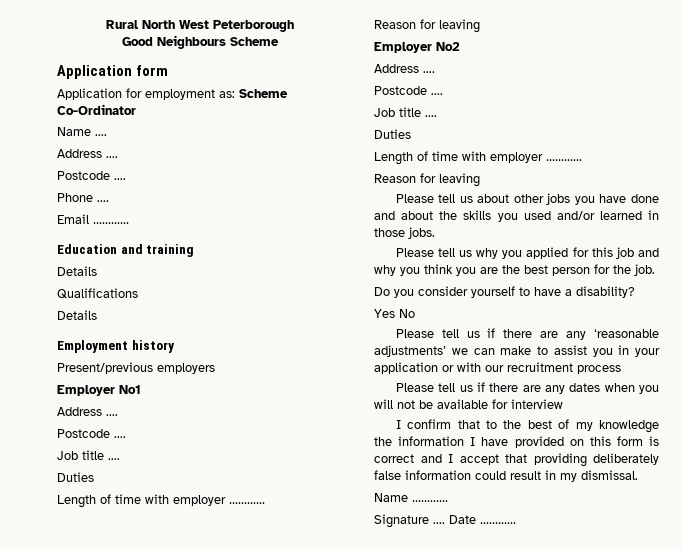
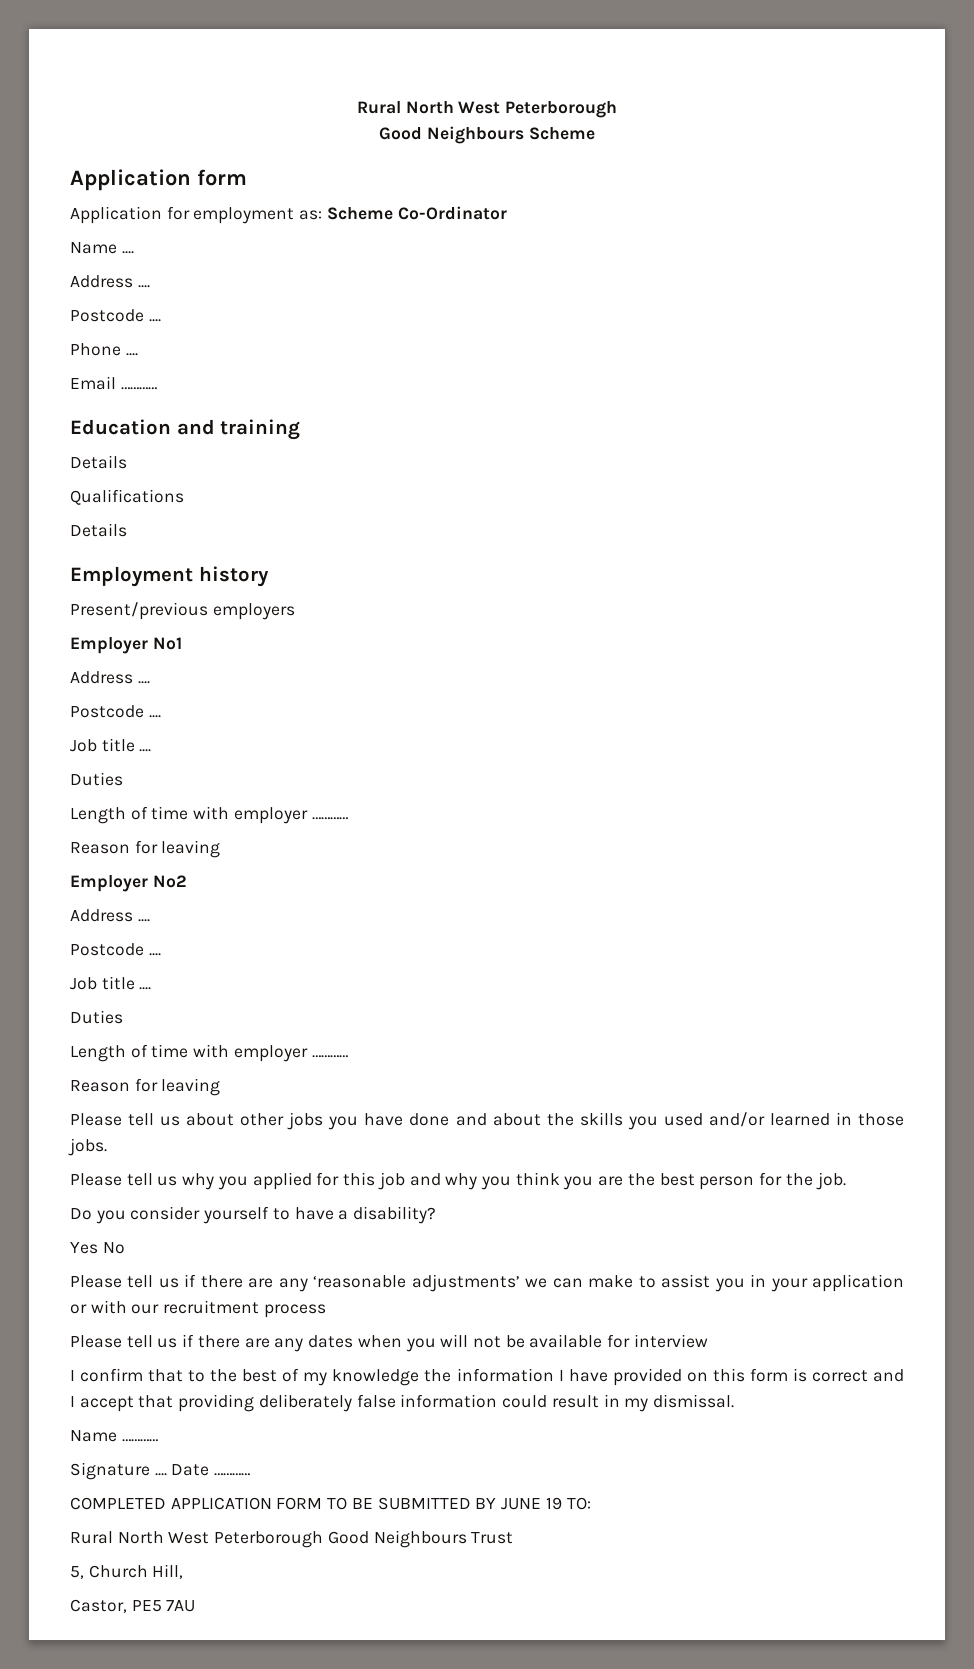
+ COMPLETED APPLICATION FORM TO BE SUBMITTED BY JUNE 19 TO:
+ Rural North West Peterborough Good Neighbours Trust
+ 5, Church Hill,
+ Castor, PE5 7AU

